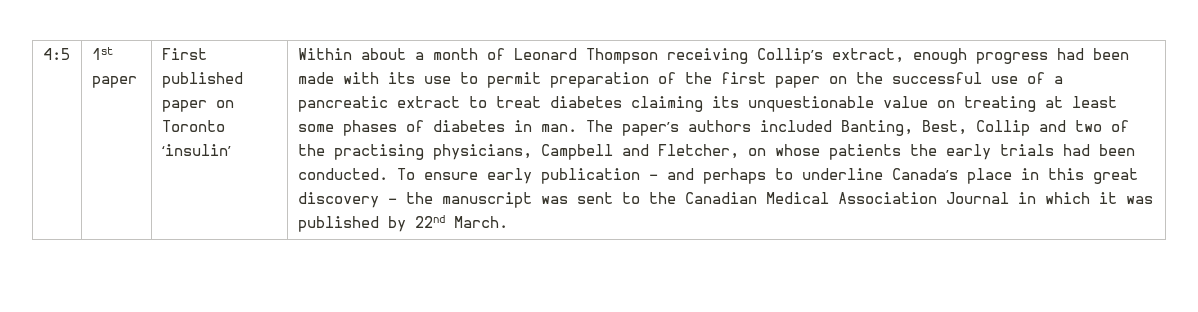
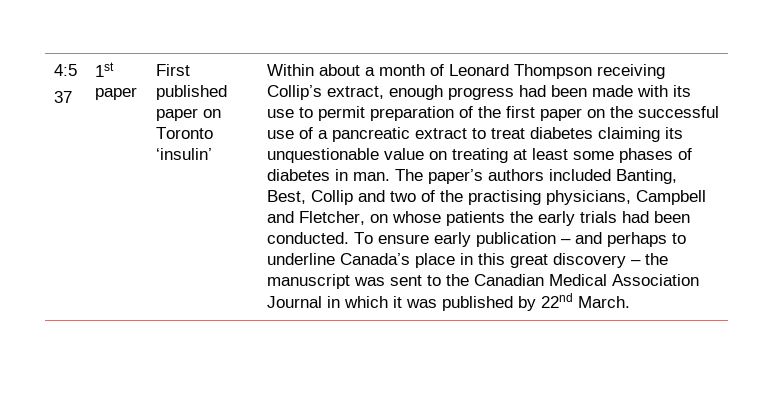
+ 37

